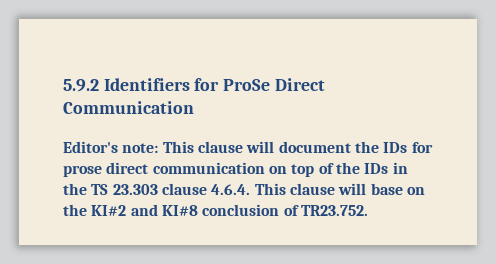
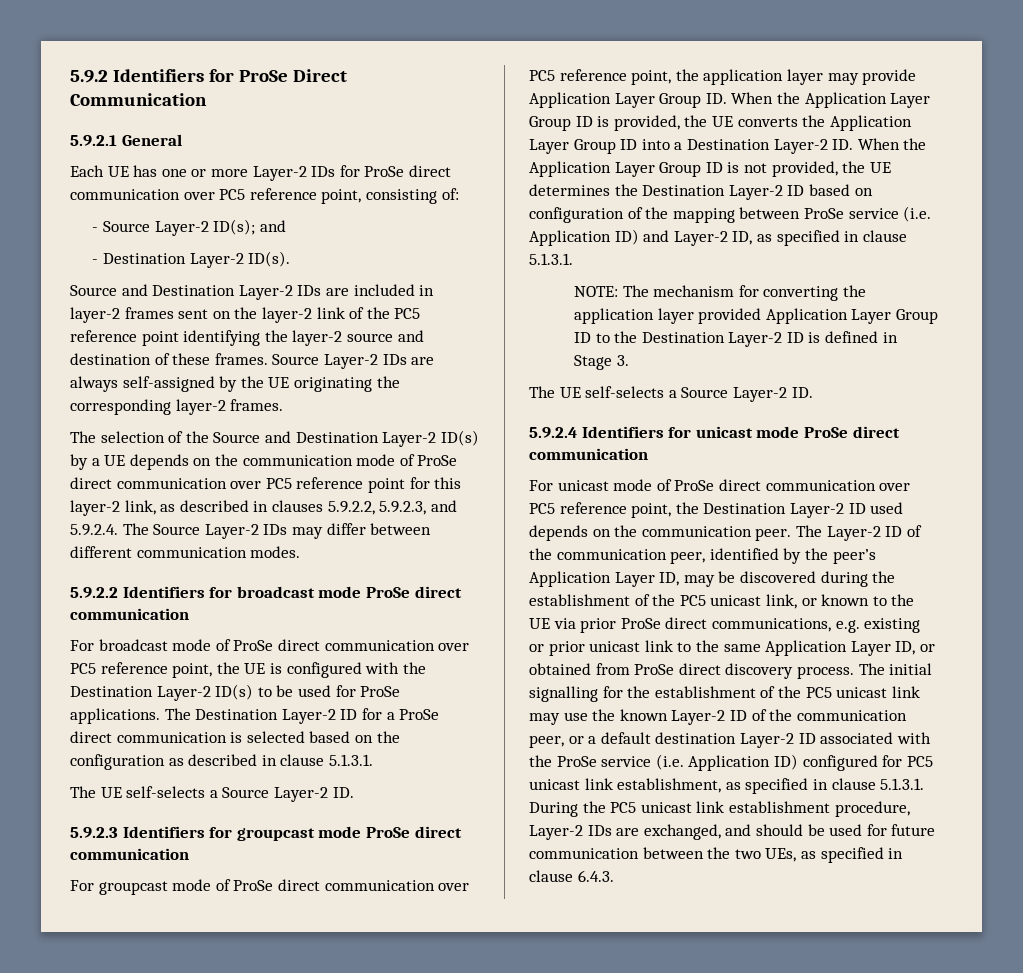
- Editor's note: This clause will document the IDs for prose direct communication on top of the IDs in the TS 23.303 clause 4.6.4. This clause will base on the KI#2 and KI#8 conclusion of TR23.752.
+ 5.9.2.1 General
+ Each UE has one or more Layer-2 IDs for ProSe direct communication over PC5 reference point, consisting of:
+ - Source Layer-2 ID(s); and
+ - Destination Layer-2 ID(s).
+ Source and Destination Layer-2 IDs are included in layer-2 frames sent on the layer-2 link of the PC5 reference point identifying the layer-2 source and destination of these frames. Source Layer-2 IDs are always self-assigned by the UE originating the corresponding layer-2 frames.
+ The selection of the Source and Destination Layer-2 ID(s) by a UE depends on the communication mode of ProSe direct communication over PC5 reference point for this layer-2 link, as described in clauses 5.9.2.2, 5.9.2.3, and 5.9.2.4. The Source Layer-2 IDs may differ between different communication modes.
+ 5.9.2.2 Identifiers for broadcast mode ProSe direct communication
+ For broadcast mode of ProSe direct communication over PC5 reference point, the UE is configured with the Destination Layer-2 ID(s) to be used for ProSe applications. The Destination Layer-2 ID for a ProSe direct communication is selected based on the configuration as described in clause 5.1.3.1.
+ The UE self-selects a Source Layer-2 ID.
+ 5.9.2.3 Identifiers for groupcast mode ProSe direct communication
+ For groupcast mode of ProSe direct communication over PC5 reference point, the application layer may provide Application Layer Group ID. When the Application Layer Group ID is provided, the UE converts the Application Layer Group ID into a Destination Layer-2 ID. When the Application Layer Group ID is not provided, the UE determines the Destination Layer-2 ID based on configuration of the mapping between ProSe service (i.e. Application ID) and Layer-2 ID, as specified in clause 5.1.3.1.
+ NOTE: The mechanism for converting the application layer provided Application Layer Group ID to the Destination Layer-2 ID is defined in Stage 3.
+ The UE self-selects a Source Layer-2 ID.
+ 5.9.2.4 Identifiers for unicast mode ProSe direct communication
+ For unicast mode of ProSe direct communication over PC5 reference point, the Destination Layer-2 ID used depends on the communication peer. The Layer-2 ID of the communication peer, identified by the peer’s Application Layer ID, may be discovered during the establishment of the PC5 unicast link, or known to the UE via prior ProSe direct communications, e.g. existing or prior unicast link to the same Application Layer ID, or obtained from ProSe direct discovery process. The initial signalling for the establishment of the PC5 unicast link may use the known Layer-2 ID of the communication peer, or a default destination Layer-2 ID associated with the ProSe service (i.e. Application ID) configured for PC5 unicast link establishment, as specified in clause 5.1.3.1. During the PC5 unicast link establishment procedure, Layer-2 IDs are exchanged, and should be used for future communication between the two UEs, as specified in clause 6.4.3.

